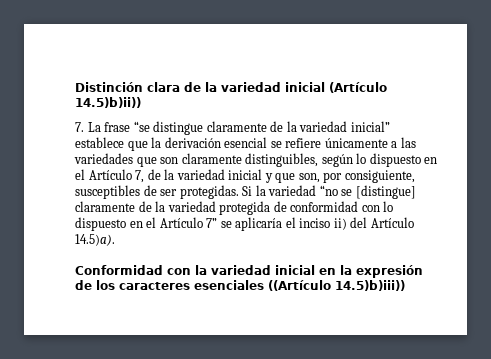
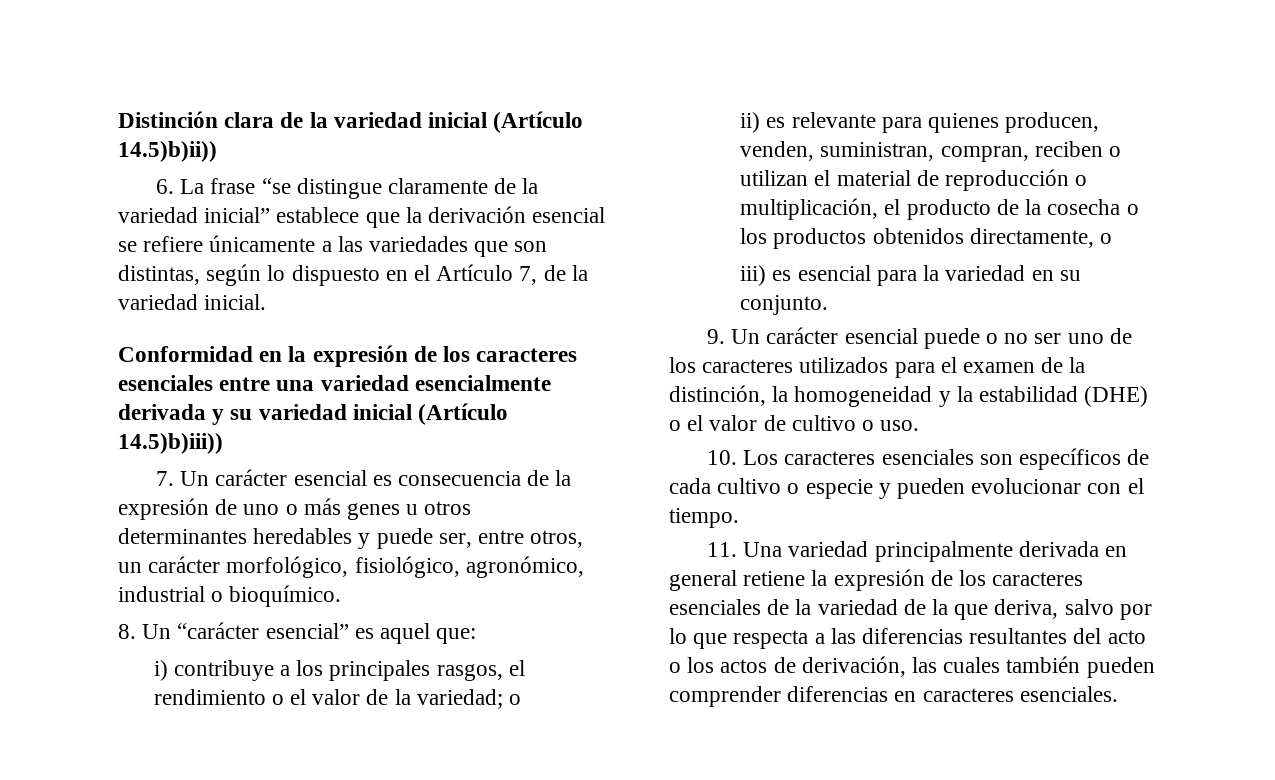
- 7. La frase “se distingue claramente de la variedad inicial” establece que la derivación esencial se refiere únicamente a las variedades que son claramente distinguibles, según lo dispuesto en el Artículo 7, de la variedad inicial y que son, por consiguiente, susceptibles de ser protegidas. Si la variedad “no se [distingue] claramente de la variedad protegida de conformidad con lo dispuesto en el Artículo 7” se aplicaría el inciso ii) del Artículo 14.5)a).
- Conformidad con la variedad inicial en la expresión de los caracteres esenciales ((Artículo 14.5)b)iii))
+ 6. La frase “se distingue claramente de la variedad inicial” establece que la derivación esencial se refiere únicamente a las variedades que son distintas, según lo dispuesto en el Artículo 7, de la variedad inicial.
+ Conformidad en la expresión de los caracteres esenciales entre una variedad esencialmente derivada y su variedad inicial (Artículo 14.5)b)iii))
+ 7. Un carácter esencial es consecuencia de la expresión de uno o más genes u otros determinantes heredables y puede ser, entre otros, un carácter morfológico, fisiológico, agronómico, industrial o bioquímico.
+ 8. Un “carácter esencial” es aquel que:
+ i) contribuye a los principales rasgos, el rendimiento o el valor de la variedad; o
+ ii) es relevante para quienes producen, venden, suministran, compran, reciben o utilizan el material de reproducción o multiplicación, el producto de la cosecha o los productos obtenidos directamente, o
+ iii) es esencial para la variedad en su conjunto.
+ 9. Un carácter esencial puede o no ser uno de los caracteres utilizados para el examen de la distinción, la homogeneidad y la estabilidad (DHE) o el valor de cultivo o uso.
+ 10. Los caracteres esenciales son específicos de cada cultivo o especie y pueden evolucionar con el tiempo.
+ 11. Una variedad principalmente derivada en general retiene la expresión de los caracteres esenciales de la variedad de la que deriva, salvo por lo que respecta a las diferencias resultantes del acto o los actos de derivación, las cuales también pueden comprender diferencias en caracteres esenciales.

